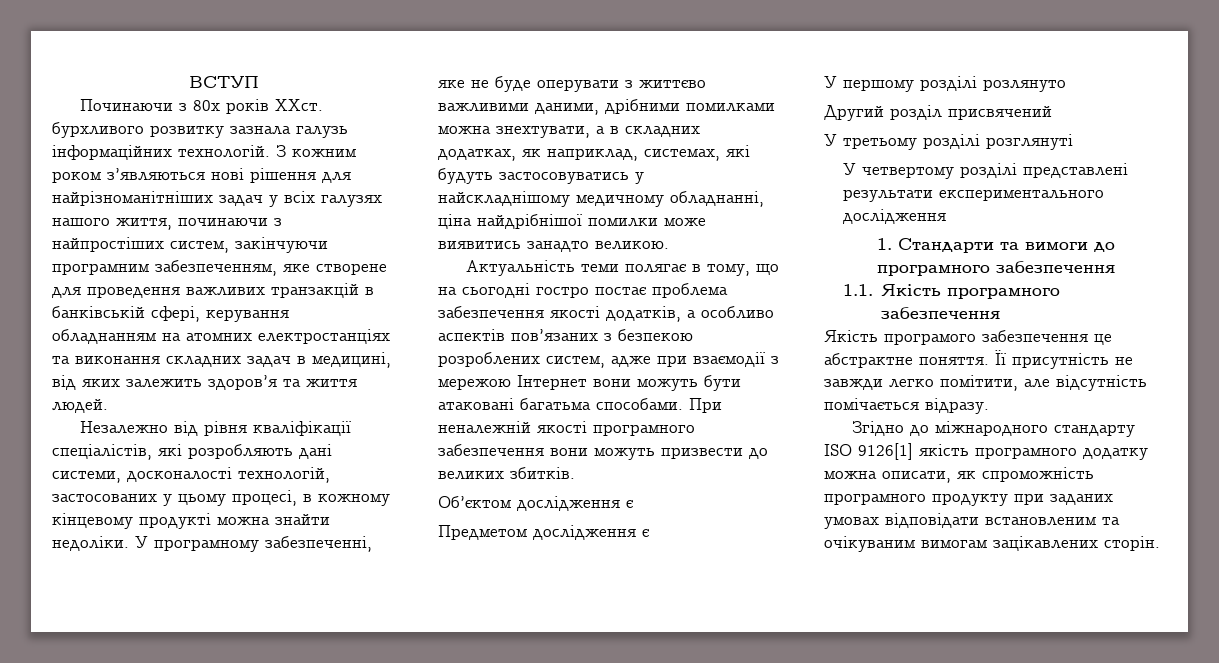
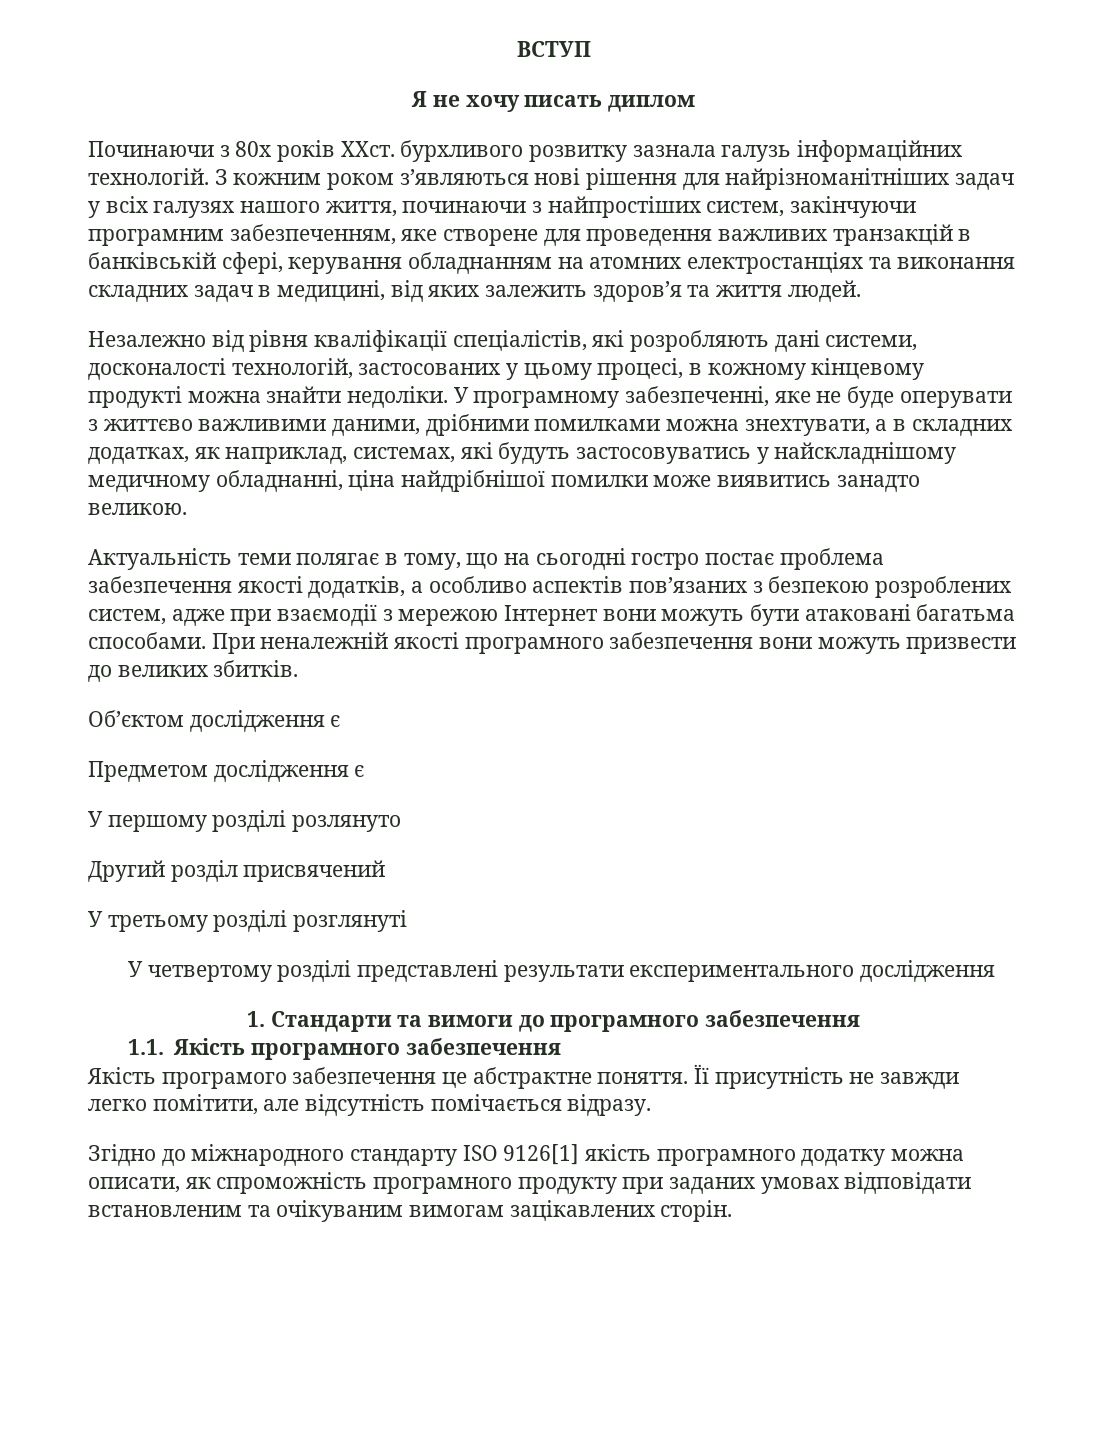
+ Я не хочу писать диплом

